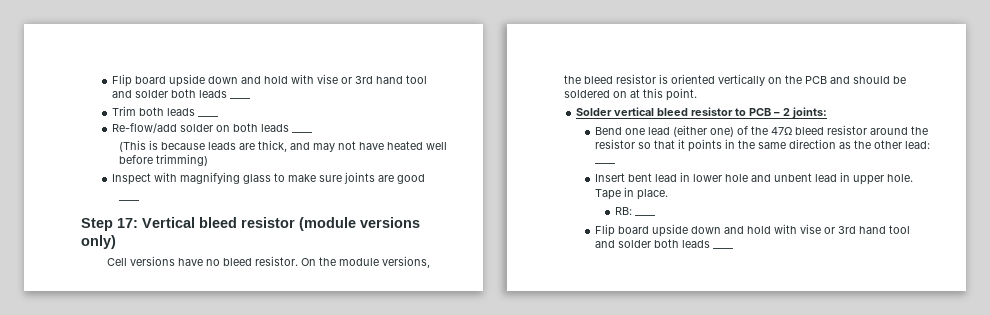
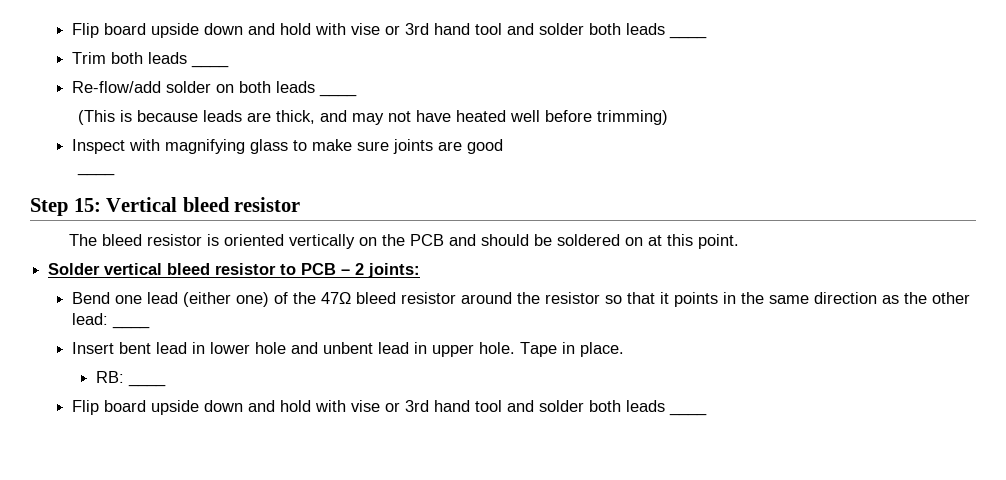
- Step 17: Vertical bleed resistor (module versions only)
- Cell versions have no bleed resistor. On the module versions, the bleed resistor is oriented vertically on the PCB and should be soldered on at this point.
+ Step 15: Vertical bleed resistor
+ The bleed resistor is oriented vertically on the PCB and should be soldered on at this point.

